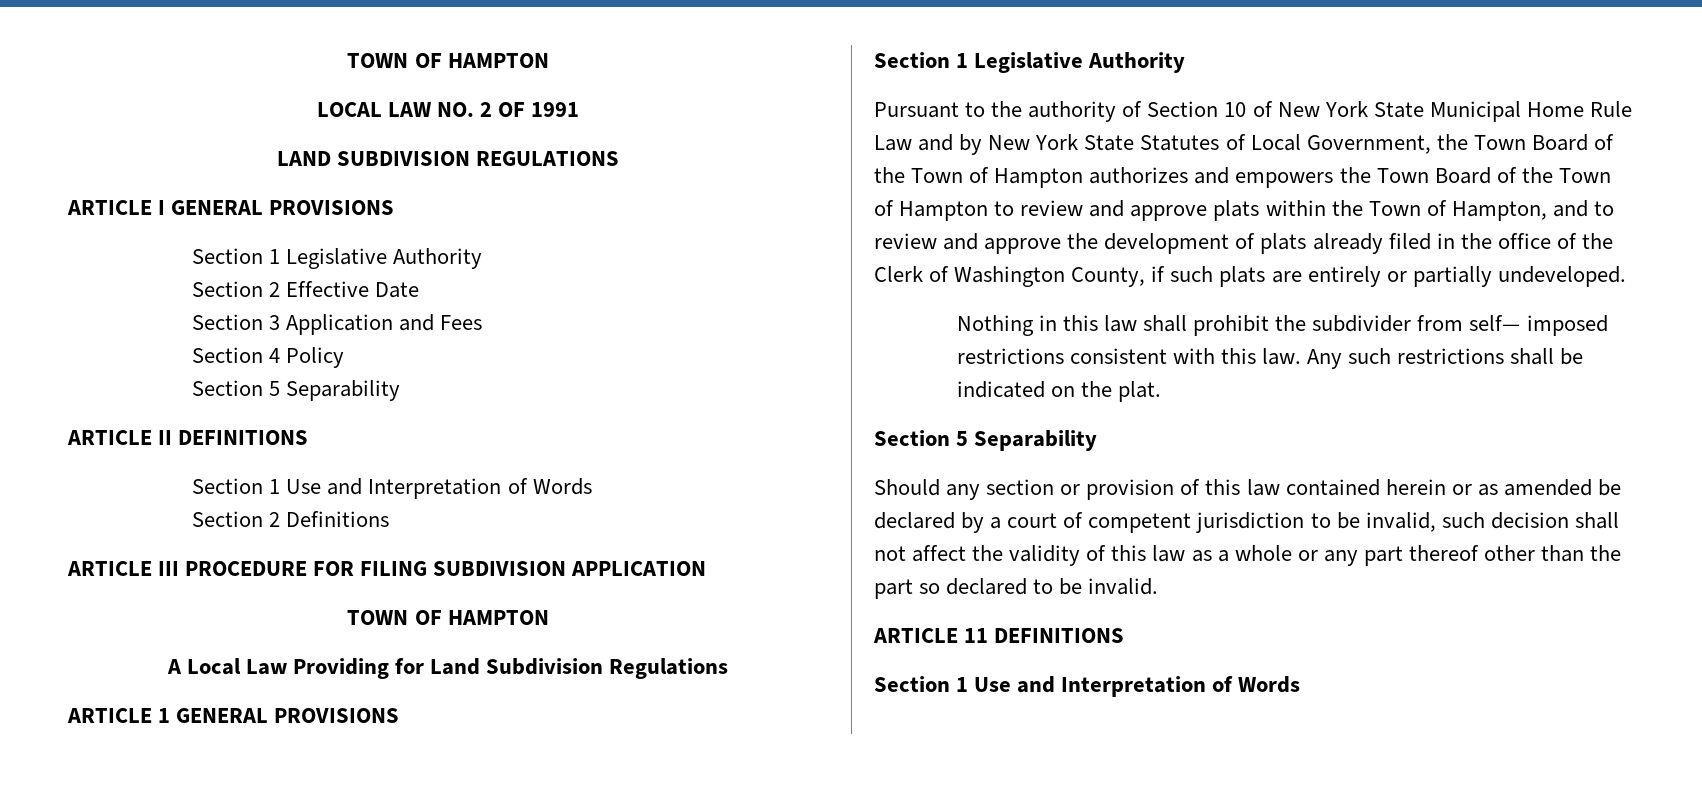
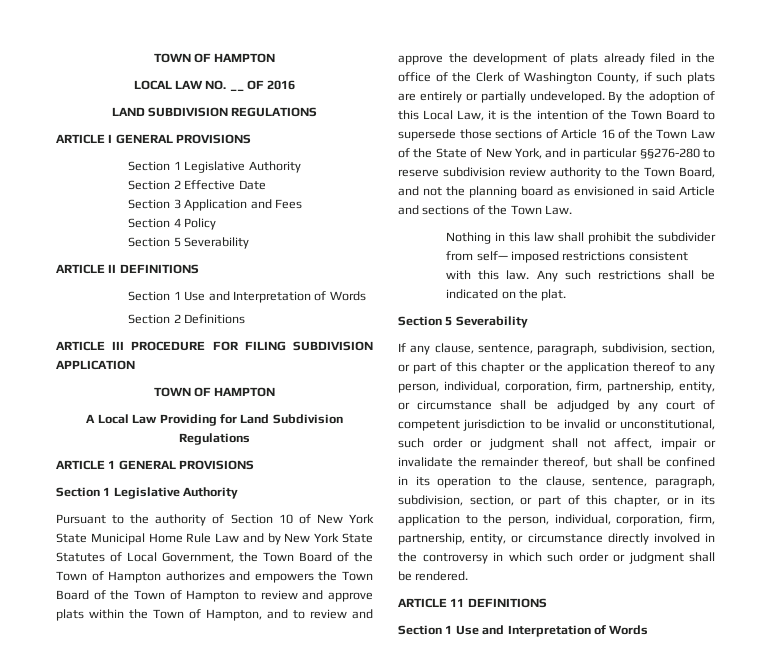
- LOCAL LAW NO. 2 OF 1991
+ LOCAL LAW NO. __ OF 2016
  Section 4 Policy
- Section 5 Separability
+ Section 5 Severability
+ By the adoption of this Local Law, it is the intention of the Town Board to supersede those sections of Article 16 of the Town Law of the State of New York, and in particular §§276-280 to reserve subdivision review authority to the Town Board, and not the planning board as envisioned in said Article and sections of the Town Law.
  Any such restrictions shall be indicated on the plat.
- Section 5 Separability
- Should any section or provision of this law contained herein or as amended be declared by a court of competent jurisdiction to be invalid, such decision shall not affect the validity of this law as a whole or any part thereof other than the part so declared to be invalid.
+ Section 5 Severability
+ If any clause, sentence, paragraph, subdivision, section, or part of this chapter or the application thereof to any person, individual, corporation, firm, partnership, entity, or circumstance shall be adjudged by any court of competent jurisdiction to be invalid or unconstitutional, such order or judgment shall not affect, impair or invalidate the remainder thereof, but shall be confined in its operation to the clause, sentence, paragraph, subdivision, section, or part of this chapter, or in its application to the person, individual, corporation, firm, partnership, entity, or circumstance directly involved in the controversy in which such order or judgment shall be rendered.

